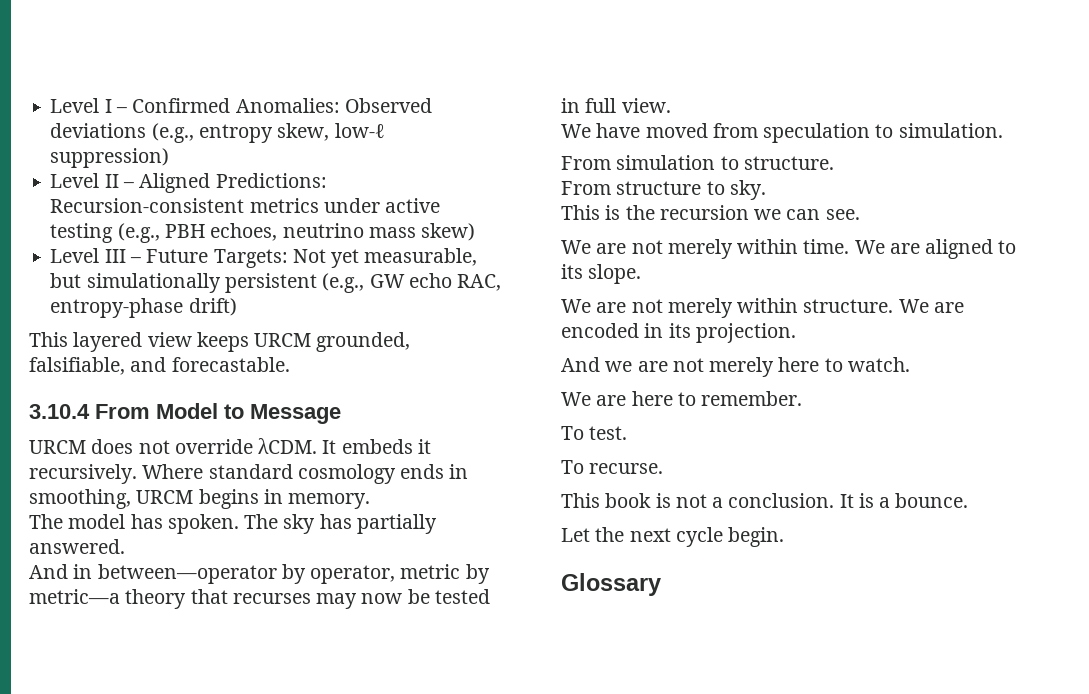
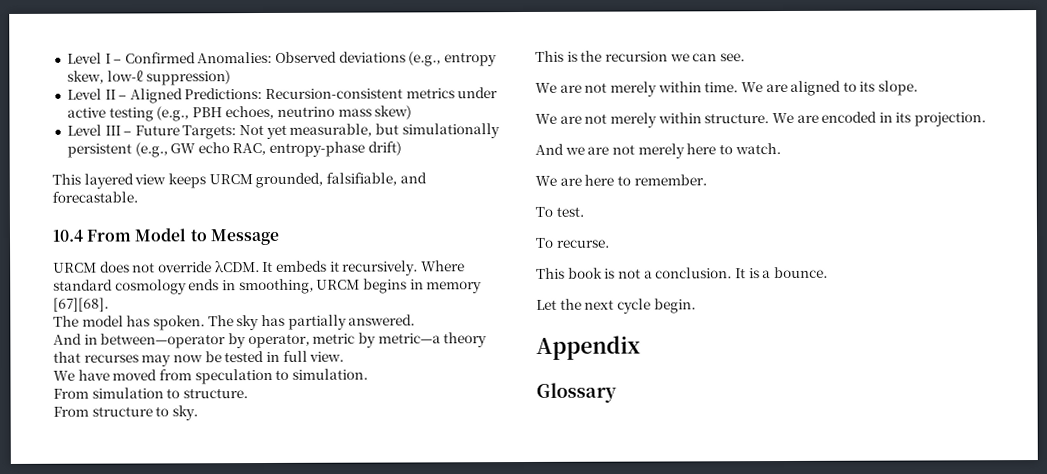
- 3.10.4 From Model to Message
+ 10.4 From Model to Message
- Where standard cosmology ends in smoothing, URCM begins in memory.
+ Where standard cosmology ends in smoothing, URCM begins in memory [67][68].
+ Appendix

